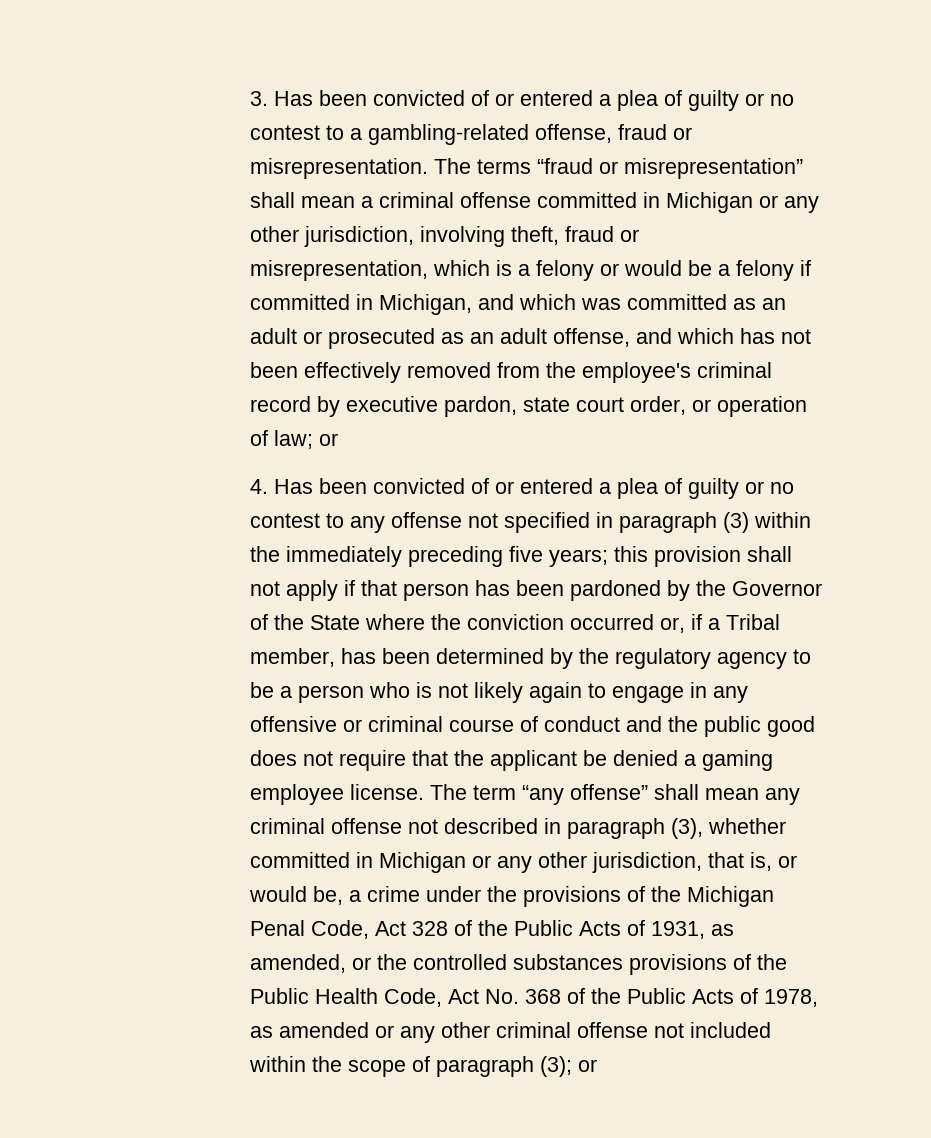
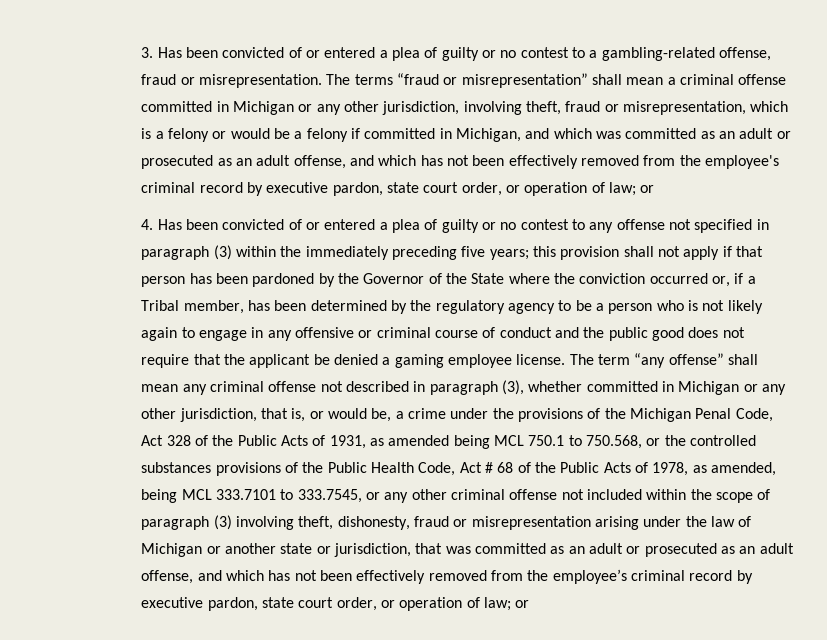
- The term “any offense” shall mean any criminal offense not described in paragraph (3), whether committed in Michigan or any other jurisdiction, that is, or would be, a crime under the provisions of the Michigan Penal Code, Act 328 of the Public Acts of 1931, as amended, or the controlled substances provisions of the Public Health Code, Act No. 368 of the Public Acts of 1978, as amended or any other criminal offense not included within the scope of paragraph (3);
+ The term “any offense” shall mean any criminal offense not described in paragraph (3), whether committed in Michigan or any other jurisdiction, that is, or would be, a crime under the provisions of the Michigan Penal Code, Act 328 of the Public Acts of 1931, as amended being MCL 750.1 to 750.568, or the controlled substances provisions of the Public Health Code, Act # 68 of the Public Acts of 1978, as amended, being MCL 333.7101 to 333.7545, or any other criminal offense not included within the scope of paragraph (3) involving theft, dishonesty, fraud or misrepresentation arising under the law of Michigan or another state or jurisdiction, that was committed as an adult or prosecuted as an adult offense, and which has not been effectively removed from the employee’s criminal record by executive pardon, state court order, or operation of law;

